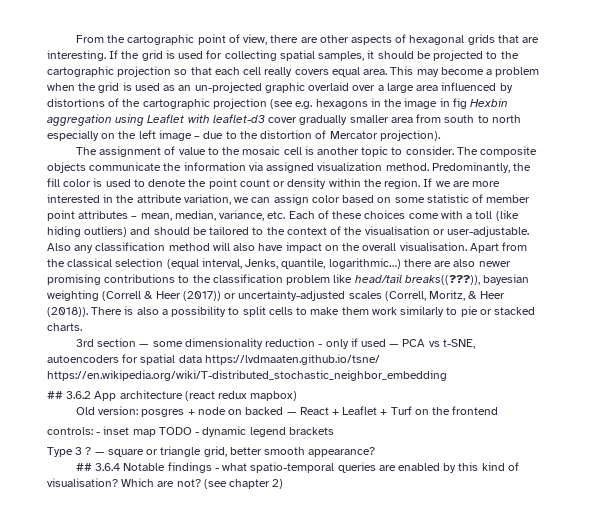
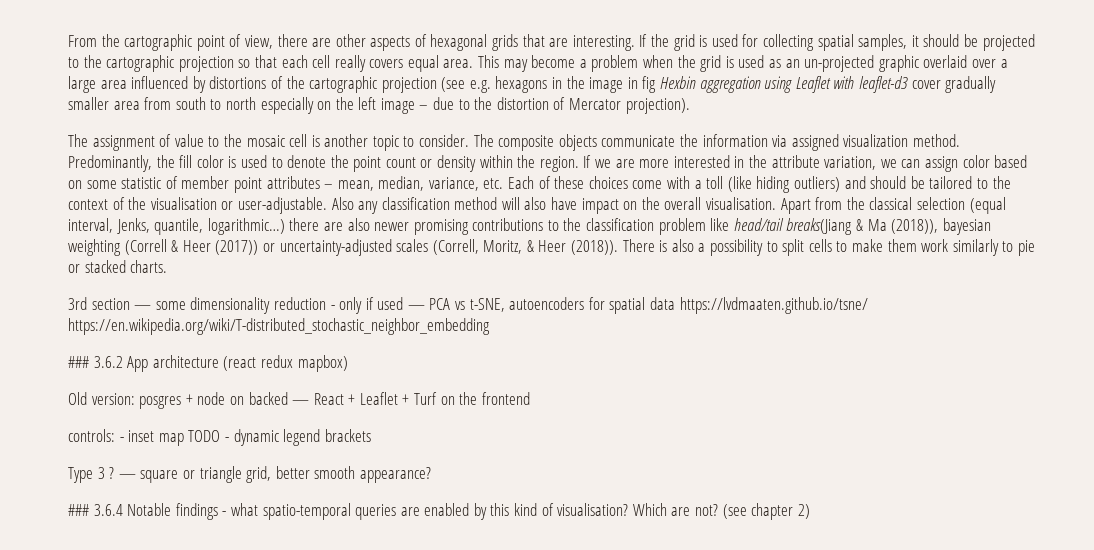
- Apart from the classical selection (equal interval, Jenks, quantile, logarithmic…) there are also newer promising contributions to the classification problem like head/tail breaks((???)), bayesian weighting (Correll & Heer (2017)) or uncertainty-adjusted scales (Correll, Moritz, & Heer (2018)).
+ Apart from the classical selection (equal interval, Jenks, quantile, logarithmic…) there are also newer promising contributions to the classification problem like head/tail breaks(Jiang & Ma (2018)), bayesian weighting (Correll & Heer (2017)) or uncertainty-adjusted scales (Correll, Moritz, & Heer (2018)).
- ## 3.6.2 App architecture (react redux mapbox)
+ ### 3.6.2 App architecture (react redux mapbox)
- ## 3.6.4 Notable findings - what spatio-temporal queries are enabled by this kind of visualisation?
+ ### 3.6.4 Notable findings - what spatio-temporal queries are enabled by this kind of visualisation?

